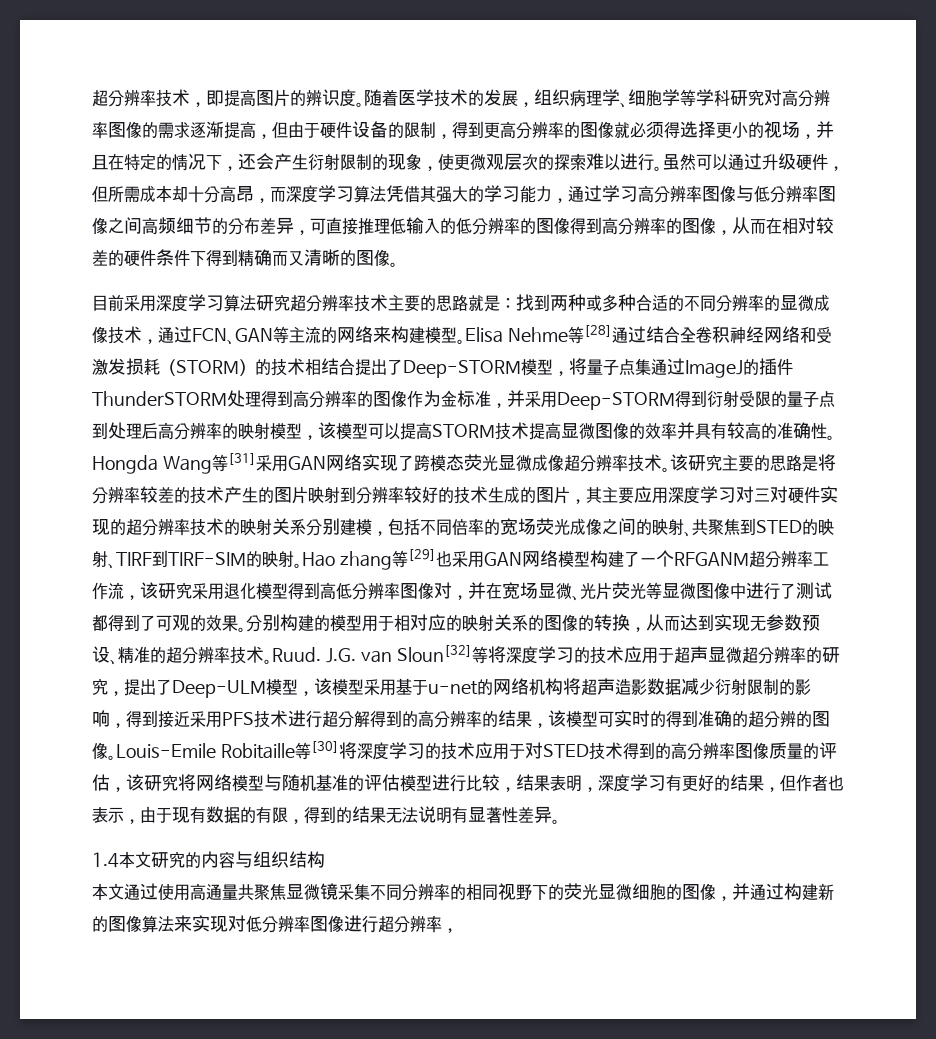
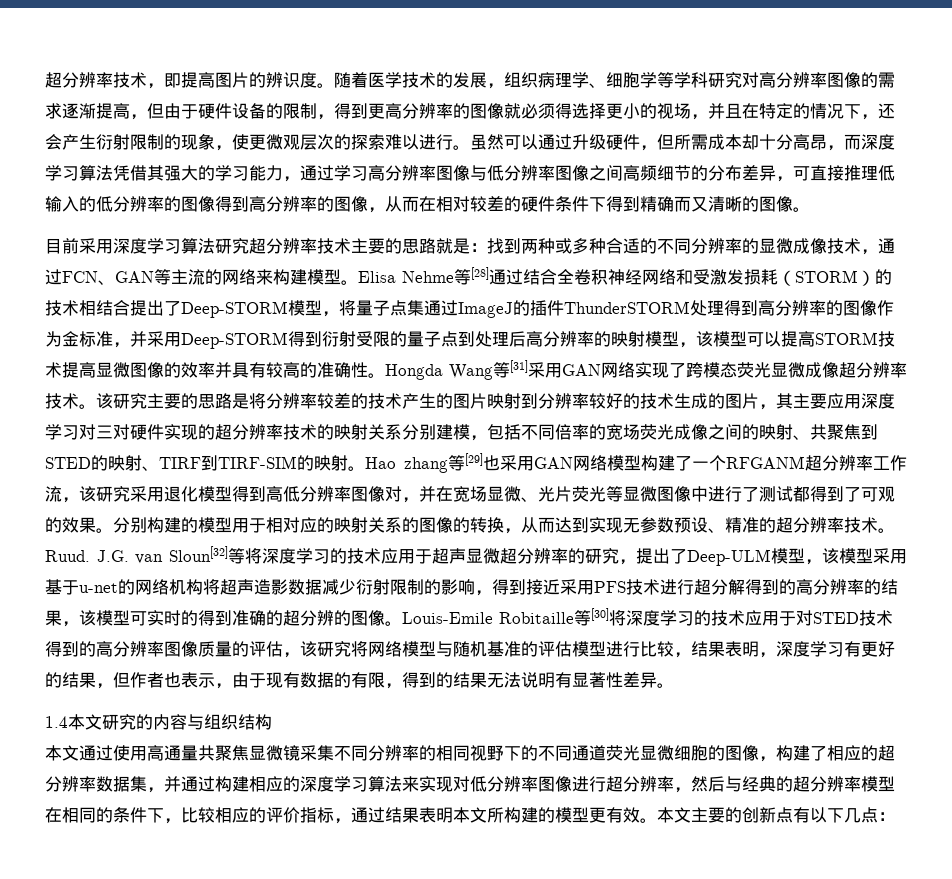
- 本文通过使用高通量共聚焦显微镜采集不同分辨率的相同视野下的荧光显微细胞的图像，并通过构建新的图像算法来实现对低分辨率图像进行超分辨率，
+ 本文通过使用高通量共聚焦显微镜采集不同分辨率的相同视野下的不同通道荧光显微细胞的图像，构建了相应的超分辨率数据集，并通过构建相应的深度学习算法来实现对低分辨率图像进行超分辨率，然后与经典的超分辨率模型在相同的条件下，比较相应的评价指标，通过结果表明本文所构建的模型更有效。本文主要的创新点有以下几点：

